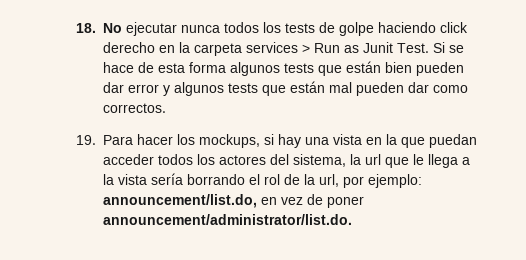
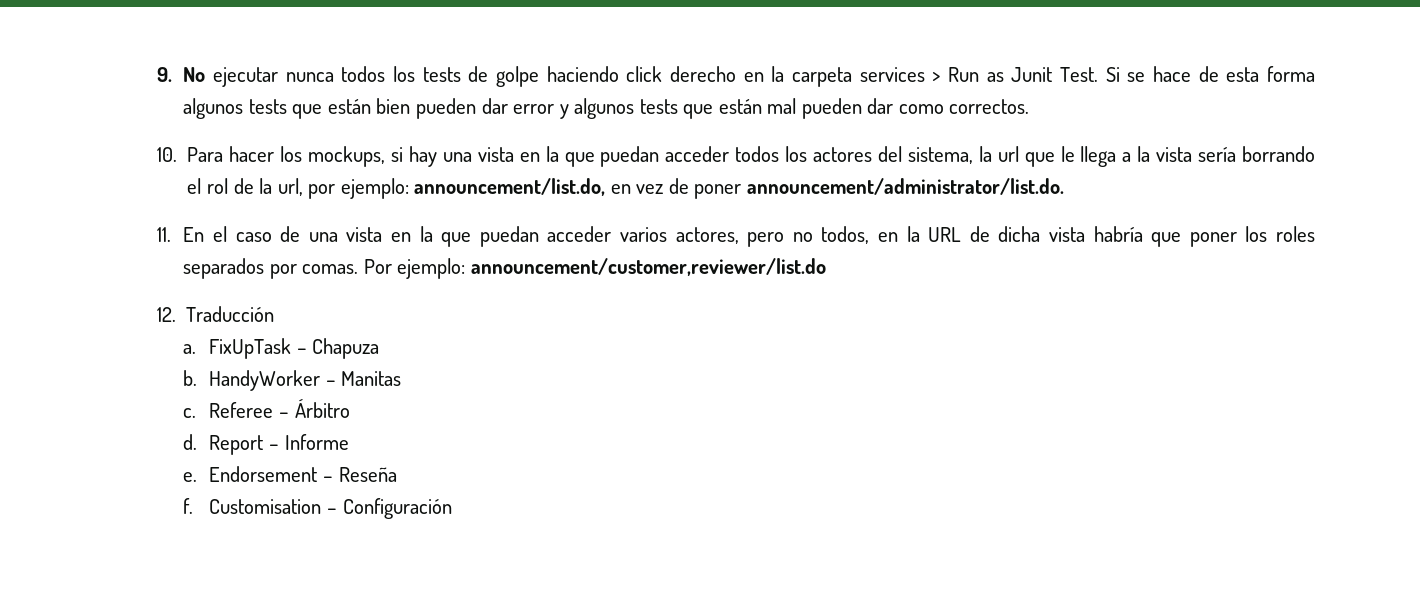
- 18. No ejecutar nunca todos los tests de golpe haciendo click derecho en la carpeta services > Run as Junit Test.
+ 9. No ejecutar nunca todos los tests de golpe haciendo click derecho en la carpeta services > Run as Junit Test.
- 19. Para hacer los mockups, si hay una vista en la que puedan acceder todos los actores del sistema, la url que le llega a la vista sería borrando el rol de la url, por ejemplo: announcement/list.do, en vez de poner announcement/administrator/list.do.
+ 10. Para hacer los mockups, si hay una vista en la que puedan acceder todos los actores del sistema, la url que le llega a la vista sería borrando el rol de la url, por ejemplo: announcement/list.do, en vez de poner announcement/administrator/list.do.
+ 11. En el caso de una vista en la que puedan acceder varios actores, pero no todos, en la URL de dicha vista habría que poner los roles separados por comas. Por ejemplo: announcement/customer,reviewer/list.do
+ 12. Traducción
+ a. FixUpTask – Chapuza
+ b. HandyWorker – Manitas
+ c. Referee – Árbitro
+ d. Report – Informe
+ e. Endorsement – Reseña
+ f. Customisation – Configuración

